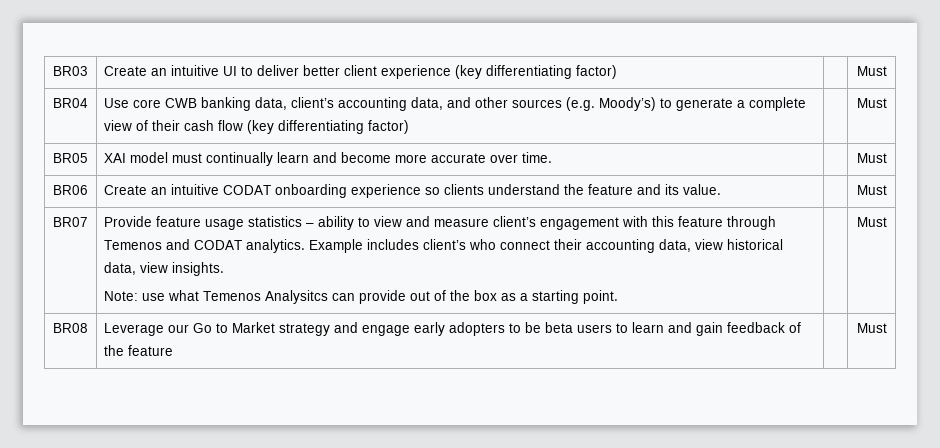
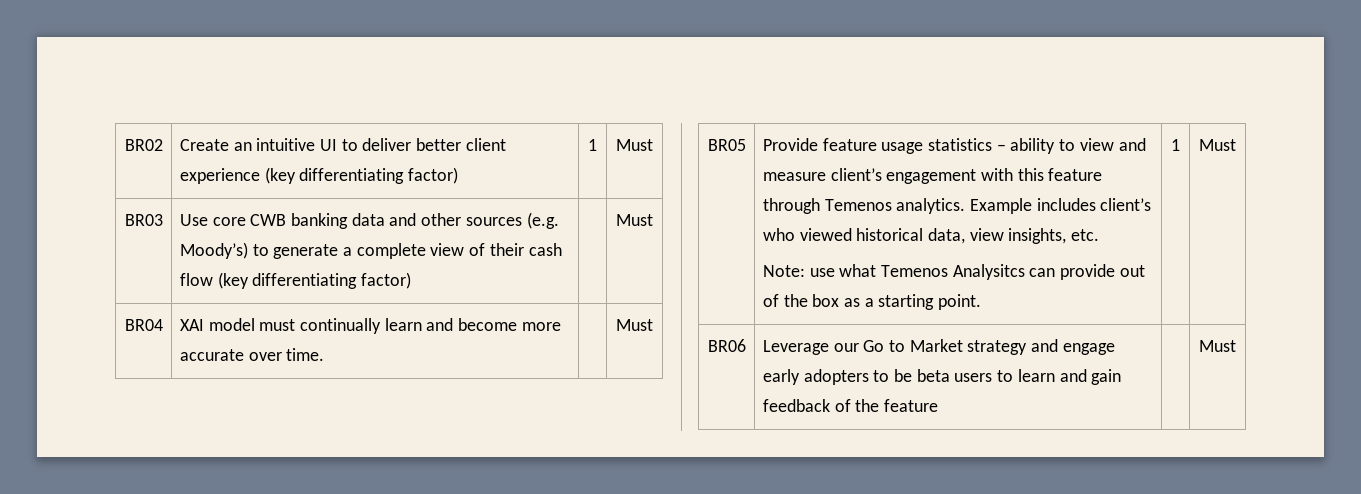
- BR03 | Create an intuitive UI to deliver better client experience (key differentiating factor) | | Must
- BR04 | Use core CWB banking data, client’s accounting data, and other sources (e.g. Moody’s) to generate a complete view of their cash flow (key differentiating factor) | | Must
+ BR02 | Create an intuitive UI to deliver better client experience (key differentiating factor) | 1 | Must
+ BR03 | Use core CWB banking data and other sources (e.g. Moody’s) to generate a complete view of their cash flow (key differentiating factor) | | Must
- BR05 | XAI model must continually learn and become more accurate over time. | | Must
+ BR04 | XAI model must continually learn and become more accurate over time. | | Must
- BR06 | Create an intuitive CODAT onboarding experience so clients understand the feature and its value. | | Must
- BR07
+ BR05
- Provide feature usage statistics – ability to view and measure client’s engagement with this feature through Temenos and CODAT analytics.
+ Provide feature usage statistics – ability to view and measure client’s engagement with this feature through Temenos analytics.
- Example includes client’s who connect their accounting data, view historical data, view insights.
+ Example includes client’s who viewed historical data, view insights, etc.
- Note: use what Temenos Analysitcs can provide out of the box as a starting point. | | Must
- BR08 | Leverage our Go to Market strategy and engage early adopters to be beta users to learn and gain feedback of the feature | | Must
+ Note: use what Temenos Analysitcs can provide out of the box as a starting point. | 1 | Must
+ BR06 | Leverage our Go to Market strategy and engage early adopters to be beta users to learn and gain feedback of the feature | | Must

